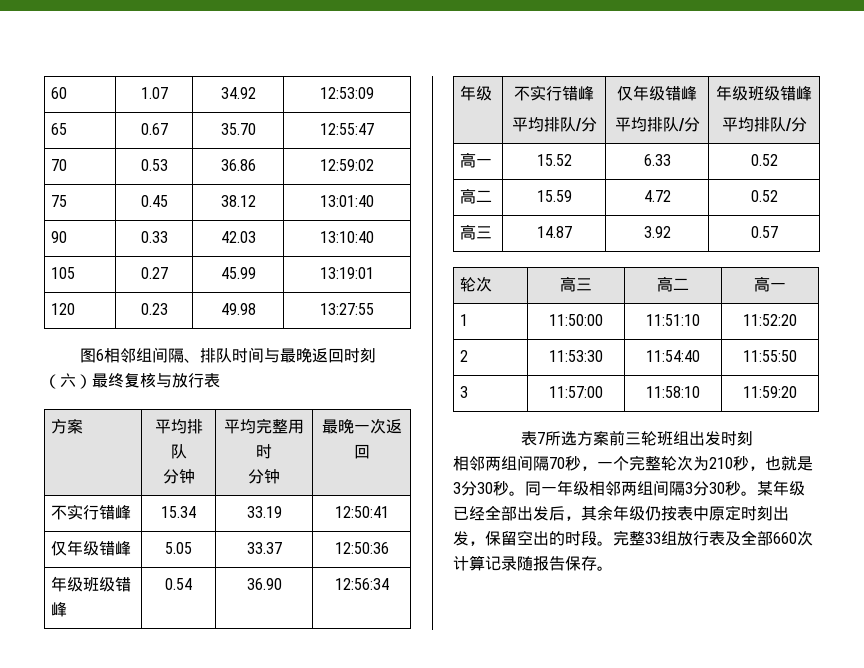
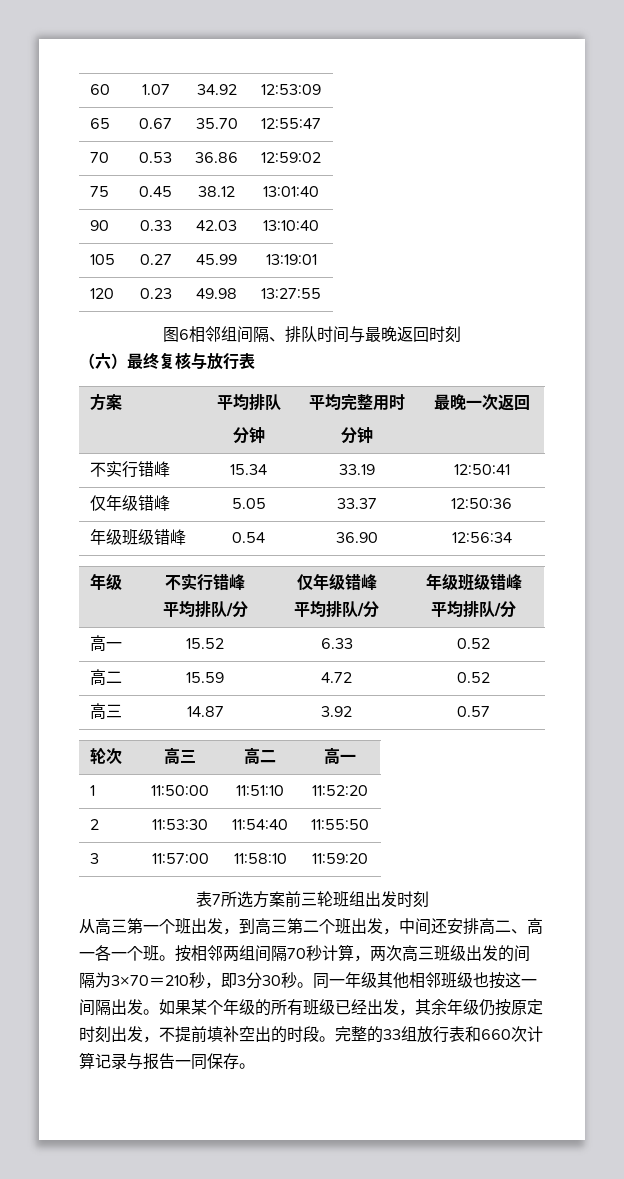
- 相邻两组间隔70秒，一个完整轮次为210秒，也就是3分30秒。
+ 从高三第一个班出发，到高三第二个班出发，中间还安排高二、高一各一个班。按相邻两组间隔70秒计算，两次高三班级出发的间隔为3×70＝210秒，即3分30秒。
- 同一年级相邻两组间隔3分30秒。某年级已经全部出发后，其余年级仍按表中原定时刻出发，保留空出的时段。
+ 同一年级其他相邻班级也按这一间隔出发。如果某个年级的所有班级已经出发，其余年级仍按原定时刻出发，不提前填补空出的时段。
- 完整33组放行表及全部660次计算记录随报告保存。
+ 完整的33组放行表和660次计算记录与报告一同保存。

